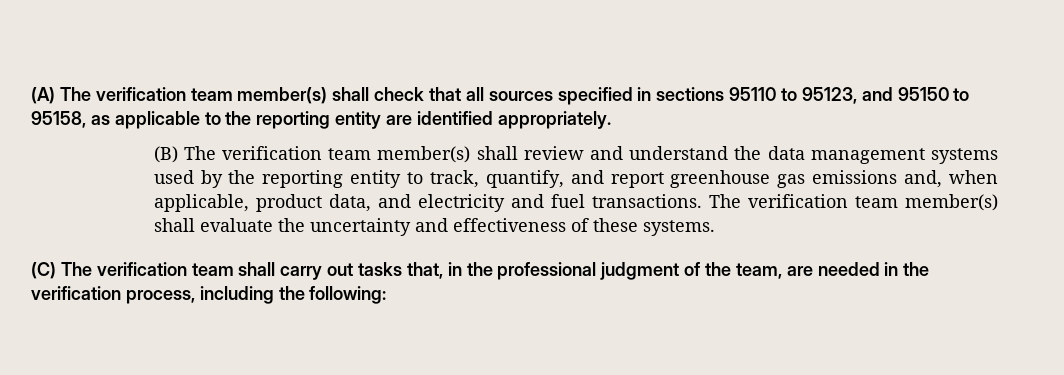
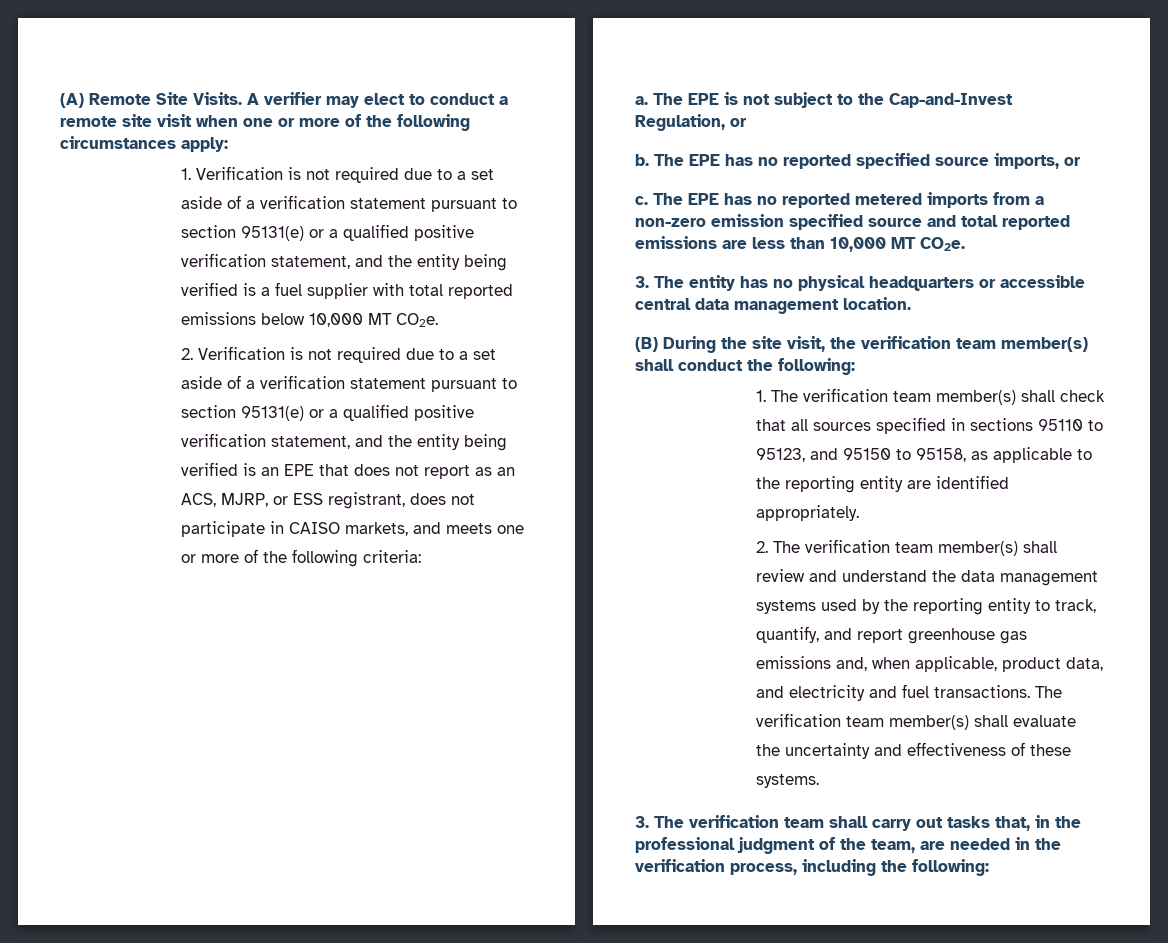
- (A) The verification team member(s) shall check that all sources specified in sections 95110 to 95123, and 95150 to 95158, as applicable to the reporting entity are identified appropriately.
+ (A) Remote Site Visits. A verifier may elect to conduct a remote site visit when one or more of the following circumstances apply:
+ 1. Verification is not required due to a set aside of a verification statement pursuant to section 95131(e) or a qualified positive verification statement, and the entity being verified is a fuel supplier with total reported emissions below 10,000 MT CO2e.
+ 2. Verification is not required due to a set aside of a verification statement pursuant to section 95131(e) or a qualified positive verification statement, and the entity being verified is an EPE that does not report as an ACS, MJRP, or ESS registrant, does not participate in CAISO markets, and meets one or more of the following criteria:
+ a. The EPE is not subject to the Cap-and-Invest Regulation, or
+ b. The EPE has no reported specified source imports, or
+ c. The EPE has no reported metered imports from a non-zero emission specified source and total reported emissions are less than 10,000 MT CO2e.
+ 3. The entity has no physical headquarters or accessible central data management location.
+ (B) During the site visit, the verification team member(s) shall conduct the following:
+ 1. The verification team member(s) shall check that all sources specified in sections 95110 to 95123, and 95150 to 95158, as applicable to the reporting entity are identified appropriately.
- (B) The verification team member(s) shall review and understand the data management systems used by the reporting entity to track, quantify, and report greenhouse gas emissions and, when applicable, product data, and electricity and fuel transactions.
+ 2. The verification team member(s) shall review and understand the data management systems used by the reporting entity to track, quantify, and report greenhouse gas emissions and, when applicable, product data, and electricity and fuel transactions.
- (C) The verification team shall carry out tasks that, in the professional judgment of the team, are needed in the verification process, including the following:
+ 3. The verification team shall carry out tasks that, in the professional judgment of the team, are needed in the verification process, including the following:

